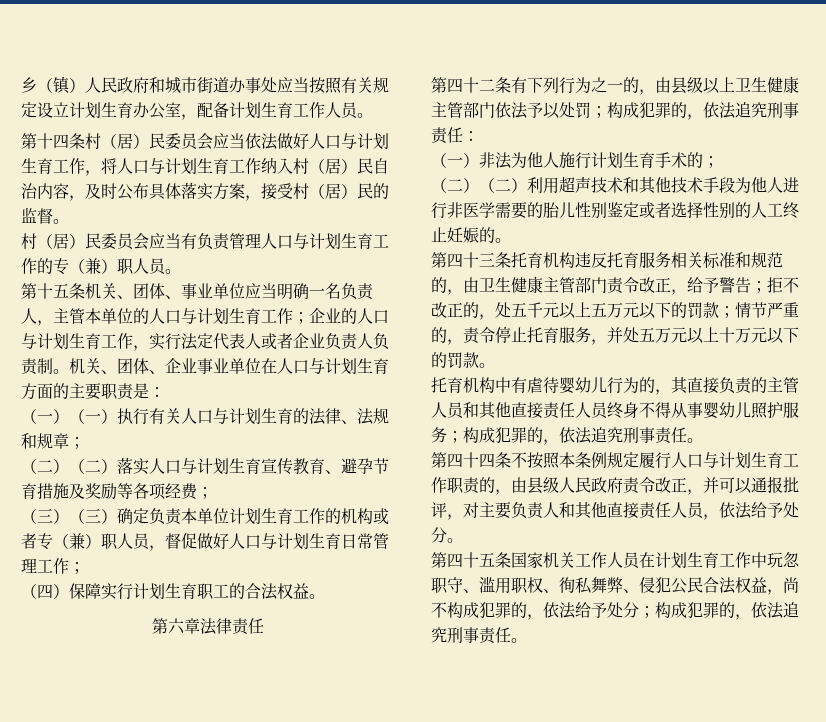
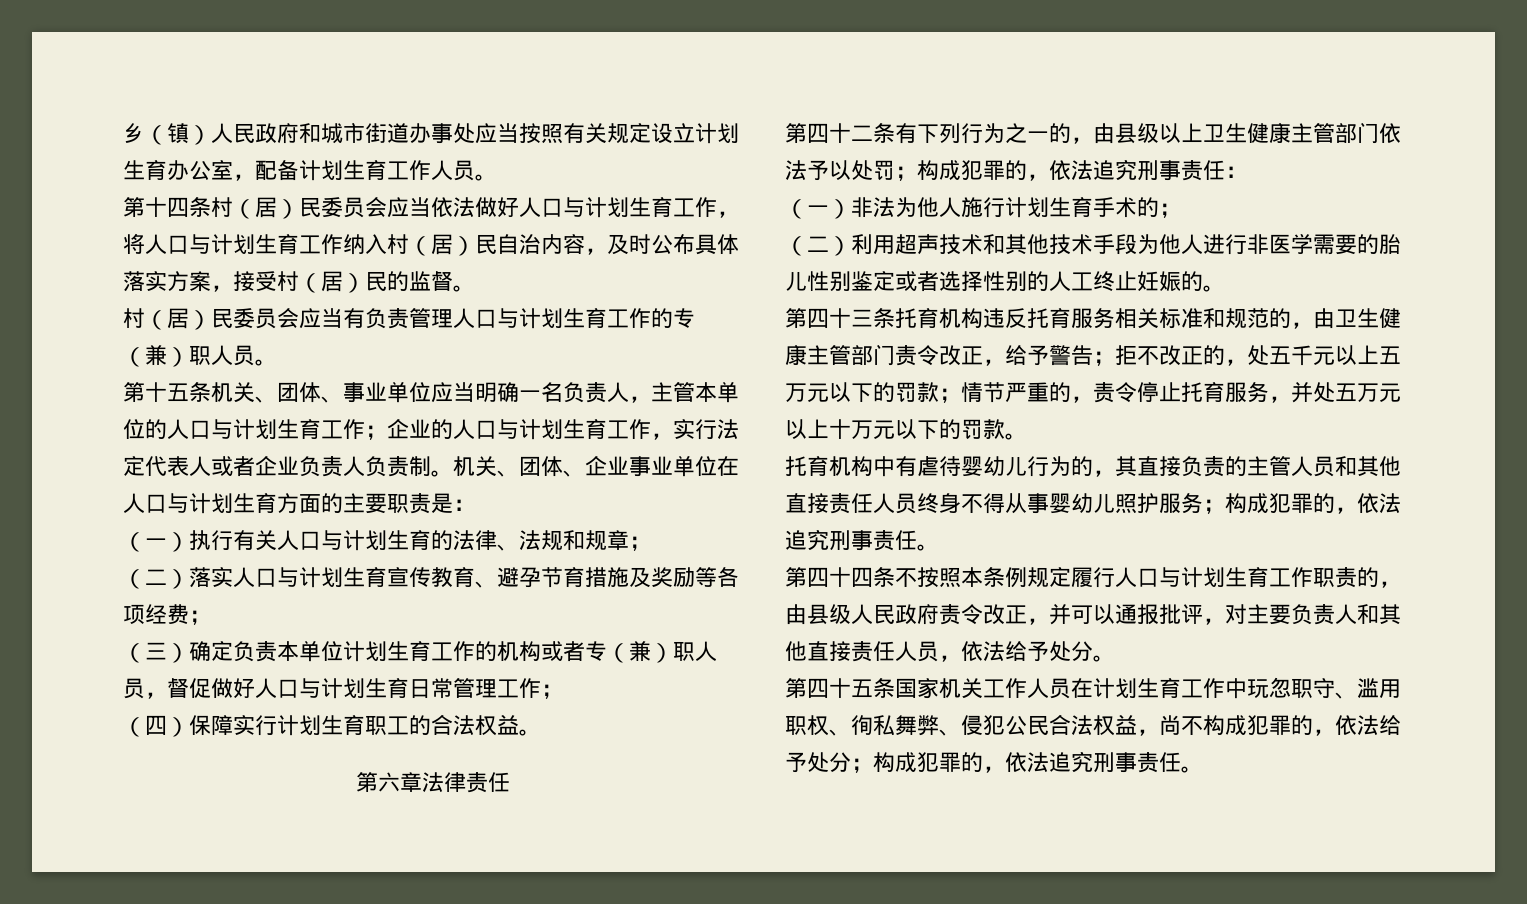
- （一）（一）执行有关人口与计划生育的法律、法规和规章；
+ （一）执行有关人口与计划生育的法律、法规和规章；
- （二）（二）落实人口与计划生育宣传教育、避孕节育措施及奖励等各项经费；
+ （二）落实人口与计划生育宣传教育、避孕节育措施及奖励等各项经费；
- （三）（三）确定负责本单位计划生育工作的机构或者专（兼）职人员，督促做好人口与计划生育日常管理工作；
+ （三）确定负责本单位计划生育工作的机构或者专（兼）职人员，督促做好人口与计划生育日常管理工作；
- （二）（二）利用超声技术和其他技术手段为他人进行非医学需要的胎儿性别鉴定或者选择性别的人工终止妊娠的。
+ （二）利用超声技术和其他技术手段为他人进行非医学需要的胎儿性别鉴定或者选择性别的人工终止妊娠的。

